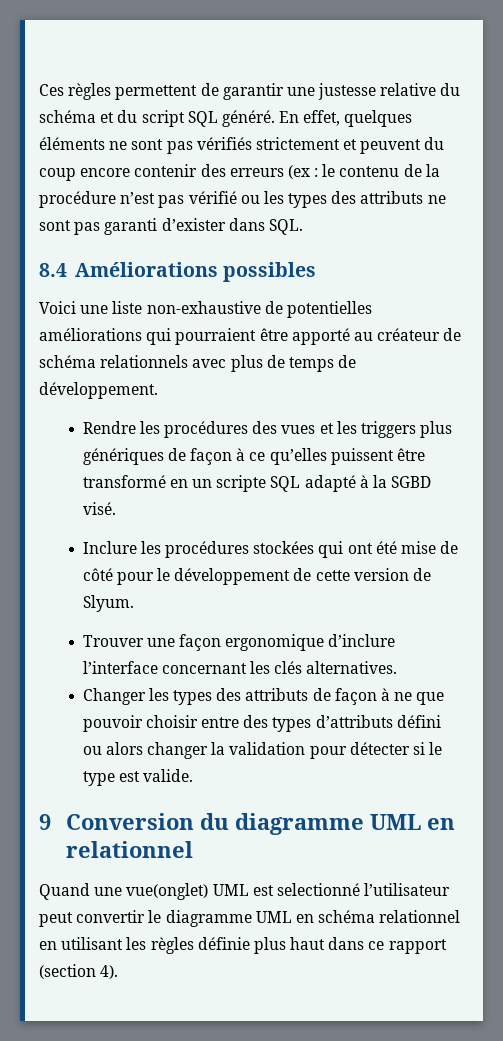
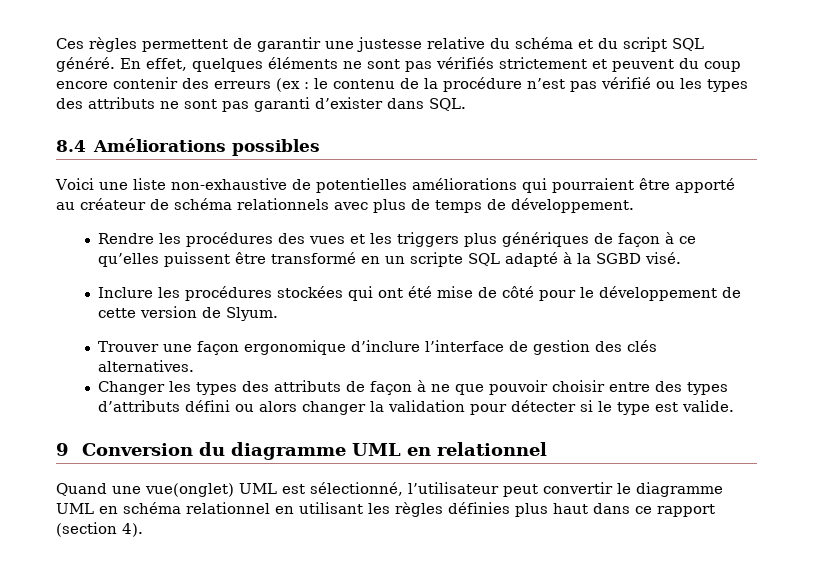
- Trouver une façon ergonomique d’inclure l’interface concernant les clés alternatives.
+ Trouver une façon ergonomique d’inclure l’interface de gestion des clés alternatives.
- Quand une vue(onglet) UML est selectionné l’utilisateur peut convertir le diagramme UML en schéma relationnel en utilisant les règles définie plus haut dans ce rapport (section 4).
+ Quand une vue(onglet) UML est sélectionné, l’utilisateur peut convertir le diagramme UML en schéma relationnel en utilisant les règles définies plus haut dans ce rapport (section 4).

